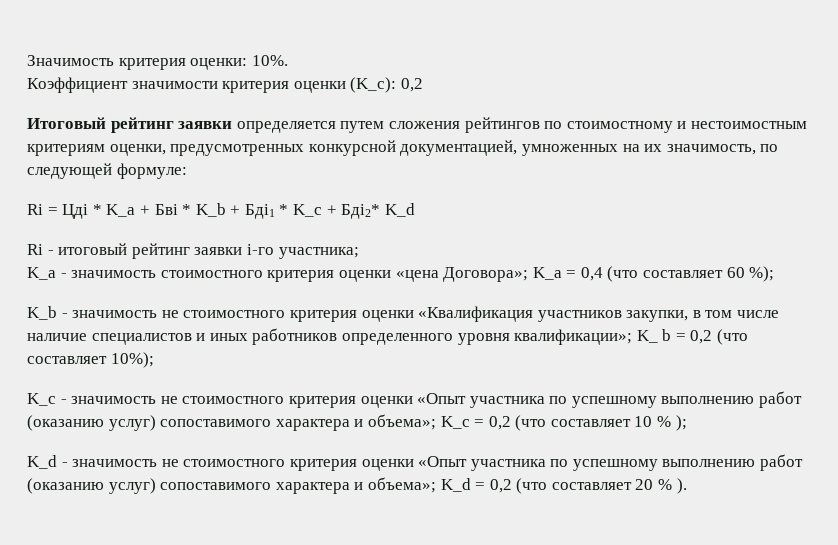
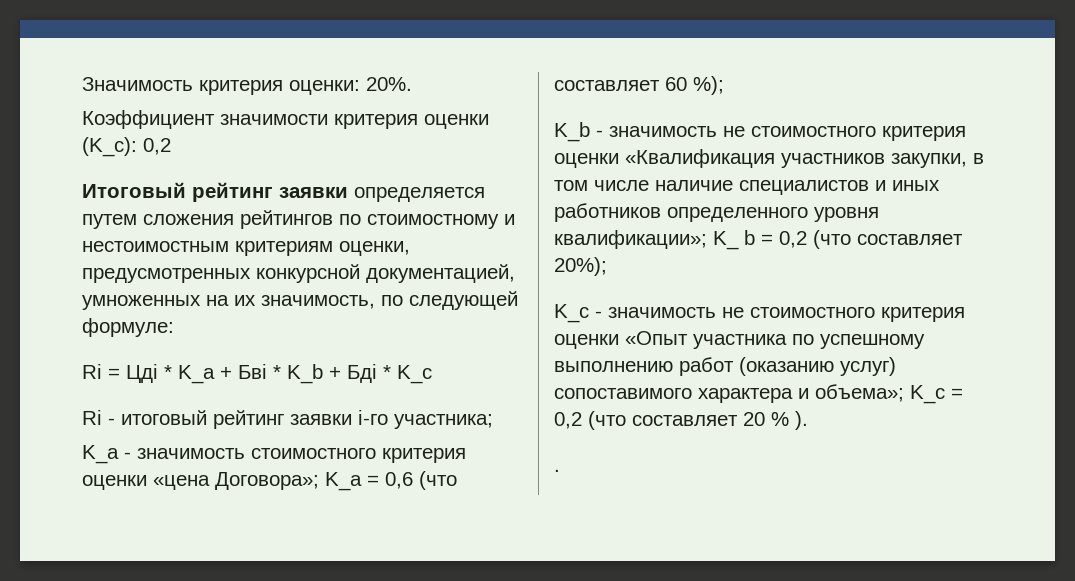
- Значимость критерия оценки: 10%.
+ Значимость критерия оценки: 20%.
- Ri = Цдi * K_a + Бвi * K_b + Бдi1 * K_c + Бдi2* K_d
+ Ri = Цдi * K_a + Бвi * K_b + Бдi * K_c
- K_a - значимость стоимостного критерия оценки «цена Договора»; K_a = 0,4 (что составляет 60 %);
+ K_a - значимость стоимостного критерия оценки «цена Договора»; K_a = 0,6 (что составляет 60 %);
- K_b - значимость не стоимостного критерия оценки «Квалификация участников закупки, в том числе наличие специалистов и иных работников определенного уровня квалификации»; K_ b = 0,2 (что составляет 10%);
+ K_b - значимость не стоимостного критерия оценки «Квалификация участников закупки, в том числе наличие специалистов и иных работников определенного уровня квалификации»; K_ b = 0,2 (что составляет 20%);
- K_с - значимость не стоимостного критерия оценки «Опыт участника по успешному выполнению работ (оказанию услуг) сопоставимого характера и объема»; K_с = 0,2 (что составляет 10 % );
- K_d - значимость не стоимостного критерия оценки «Опыт участника по успешному выполнению работ (оказанию услуг) сопоставимого характера и объема»; K_d = 0,2 (что составляет 20 % ).
+ K_с - значимость не стоимостного критерия оценки «Опыт участника по успешному выполнению работ (оказанию услуг) сопоставимого характера и объема»; K_с = 0,2 (что составляет 20 % ).
+ .

